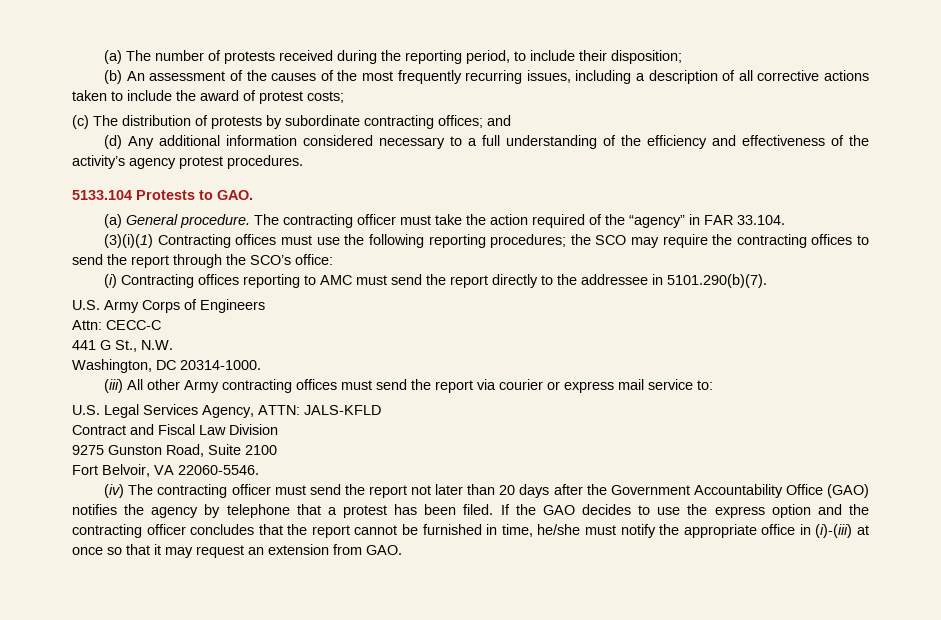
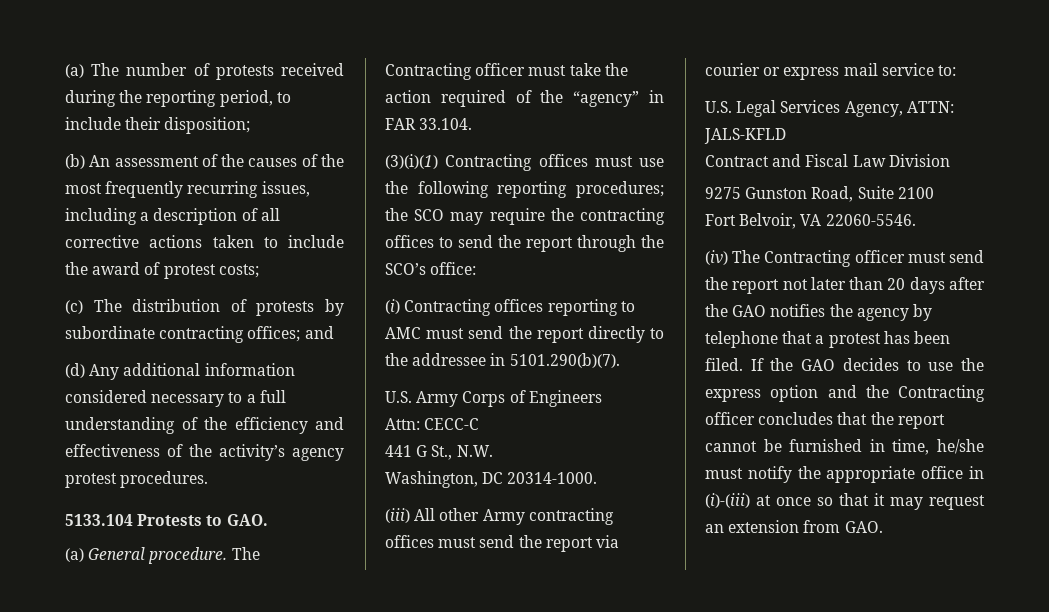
- The contracting officer must take the action required of the “agency” in FAR 33.104.
+ The Contracting officer must take the action required of the “agency” in FAR 33.104.
- (iv) The contracting officer must send the report not later than 20 days after the Government Accountability Office (GAO) notifies the agency by telephone that a protest has been filed.
+ (iv) The Contracting officer must send the report not later than 20 days after the GAO notifies the agency by telephone that a protest has been filed.
- If the GAO decides to use the express option and the contracting officer concludes that the report cannot be furnished in time, he/she must notify the appropriate office in (i)-(iii) at once so that it may request an extension from GAO.
+ If the GAO decides to use the express option and the Contracting officer concludes that the report cannot be furnished in time, he/she must notify the appropriate office in (i)-(iii) at once so that it may request an extension from GAO.

